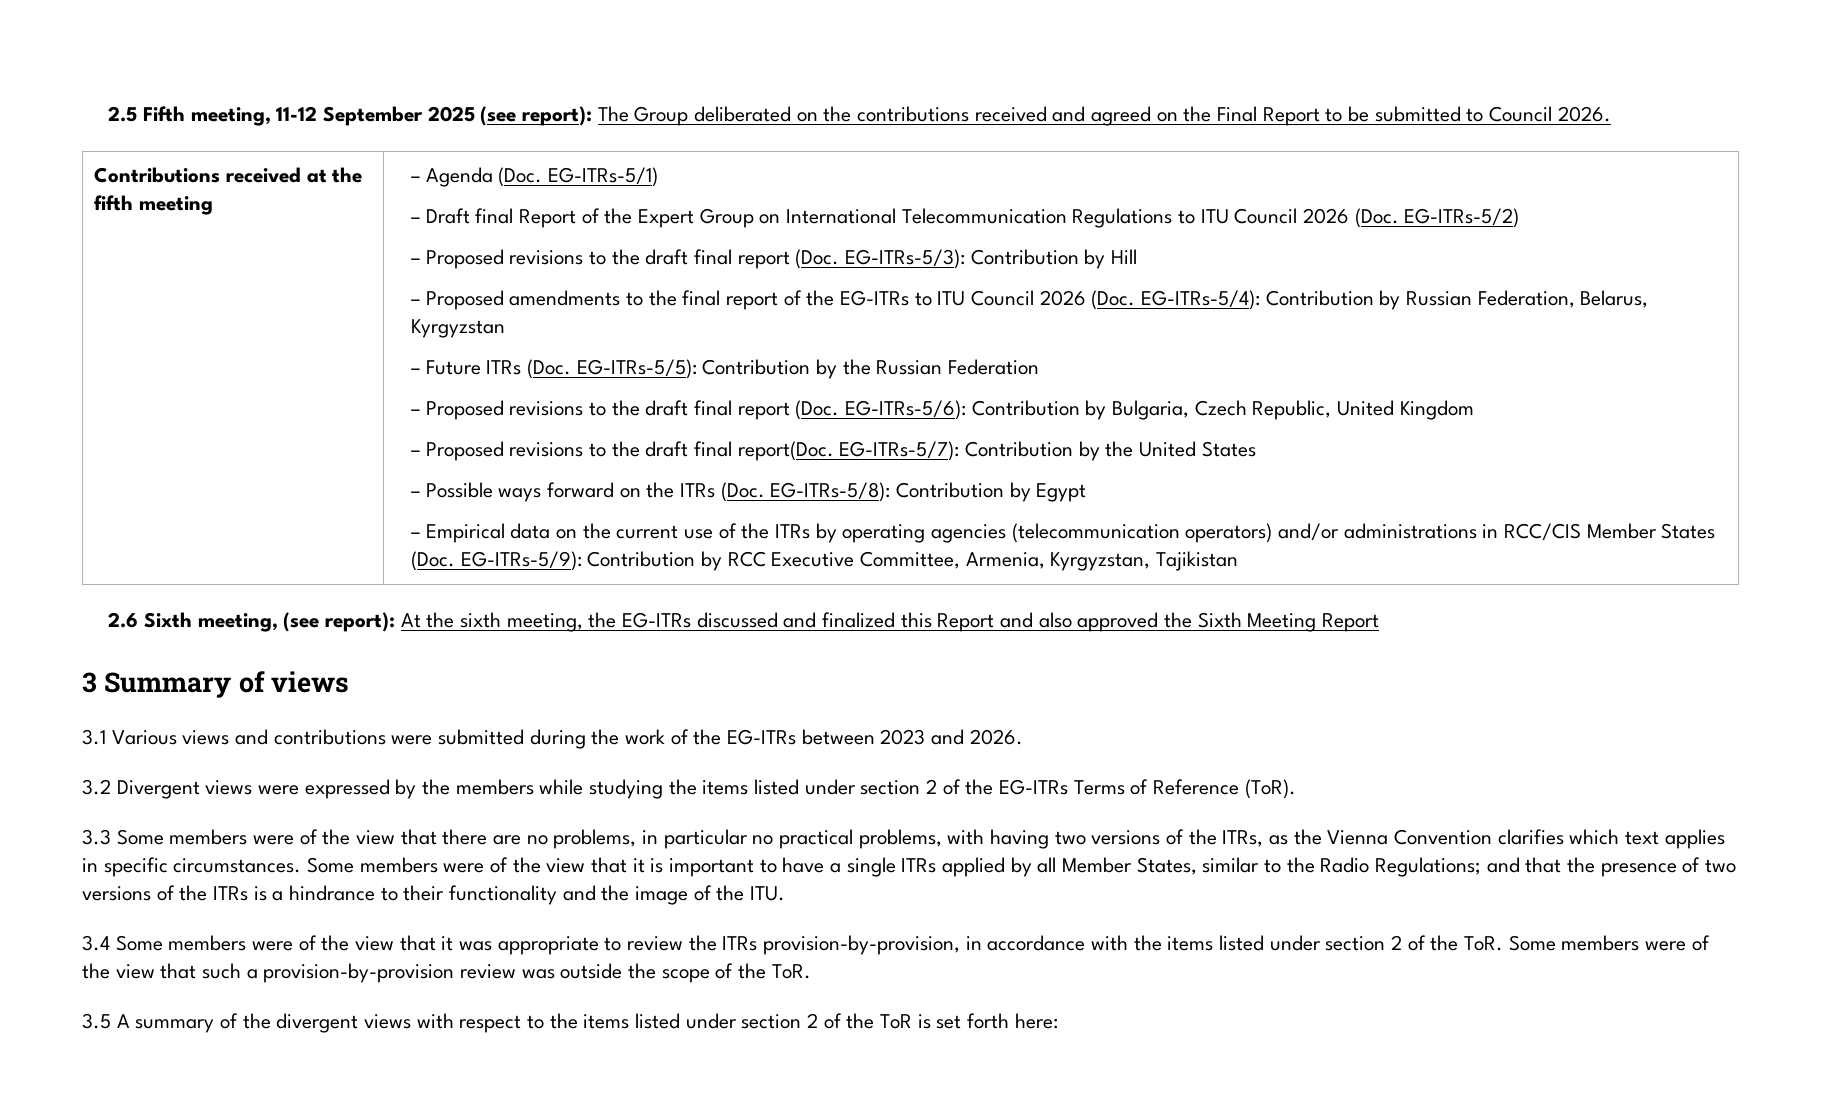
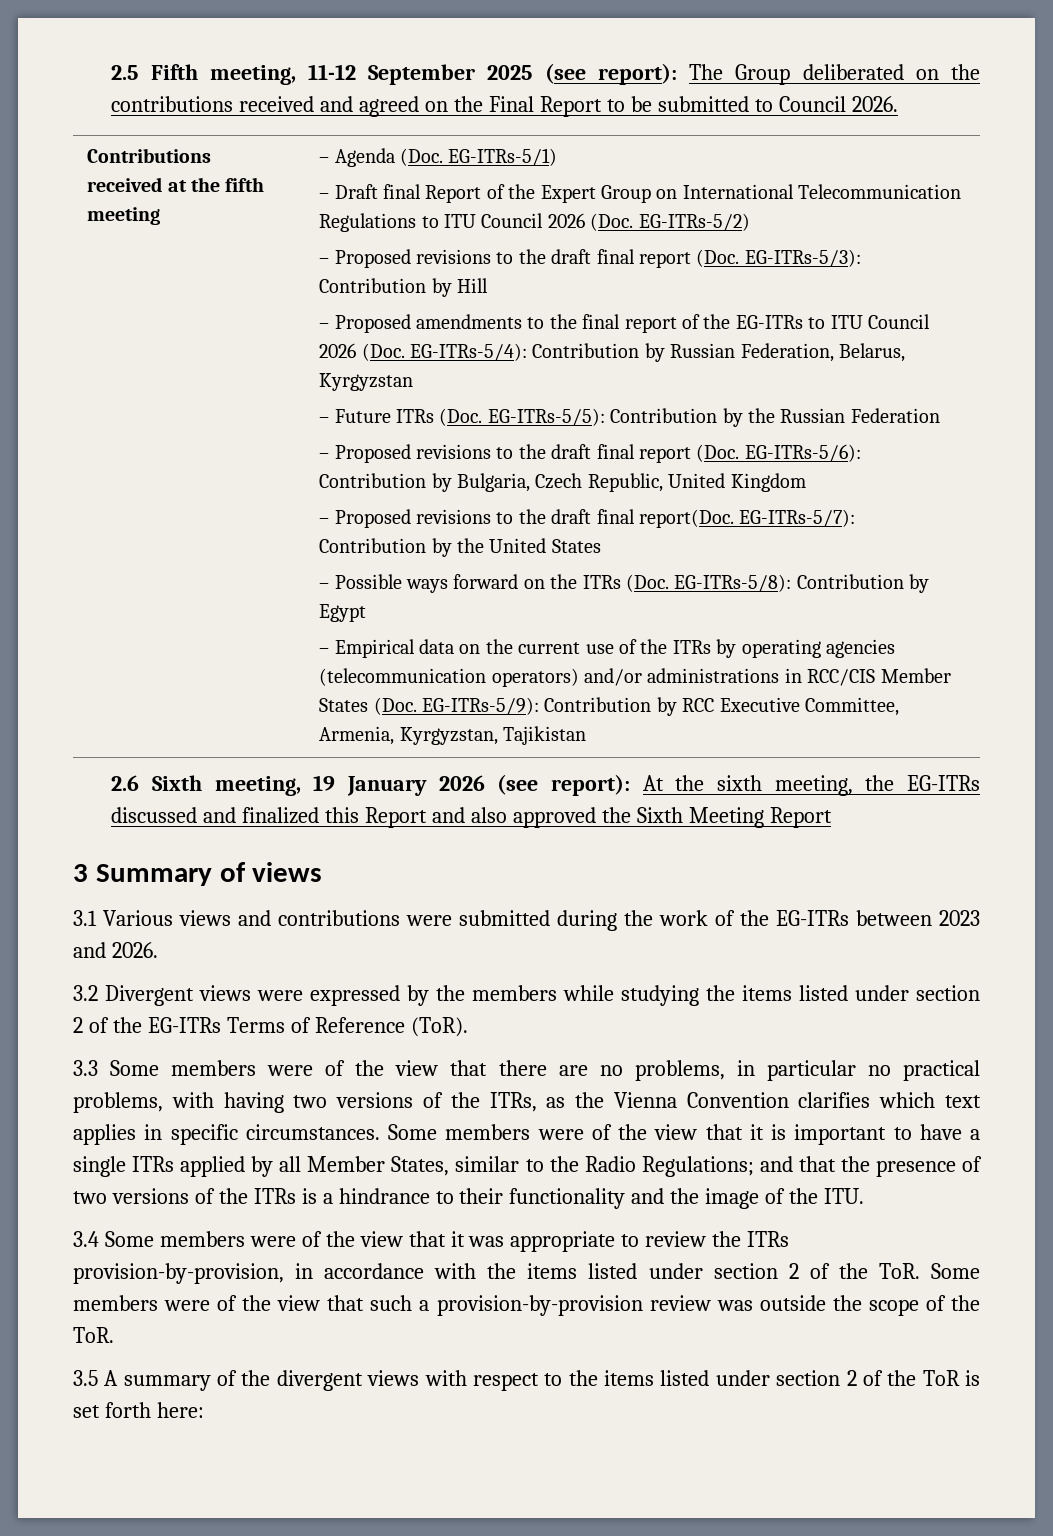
- 2.6 Sixth meeting, (see report): At the sixth meeting, the EG-ITRs discussed and finalized this Report and also approved the Sixth Meeting Report
+ 2.6 Sixth meeting, 19 January 2026 (see report): At the sixth meeting, the EG-ITRs discussed and finalized this Report and also approved the Sixth Meeting Report

